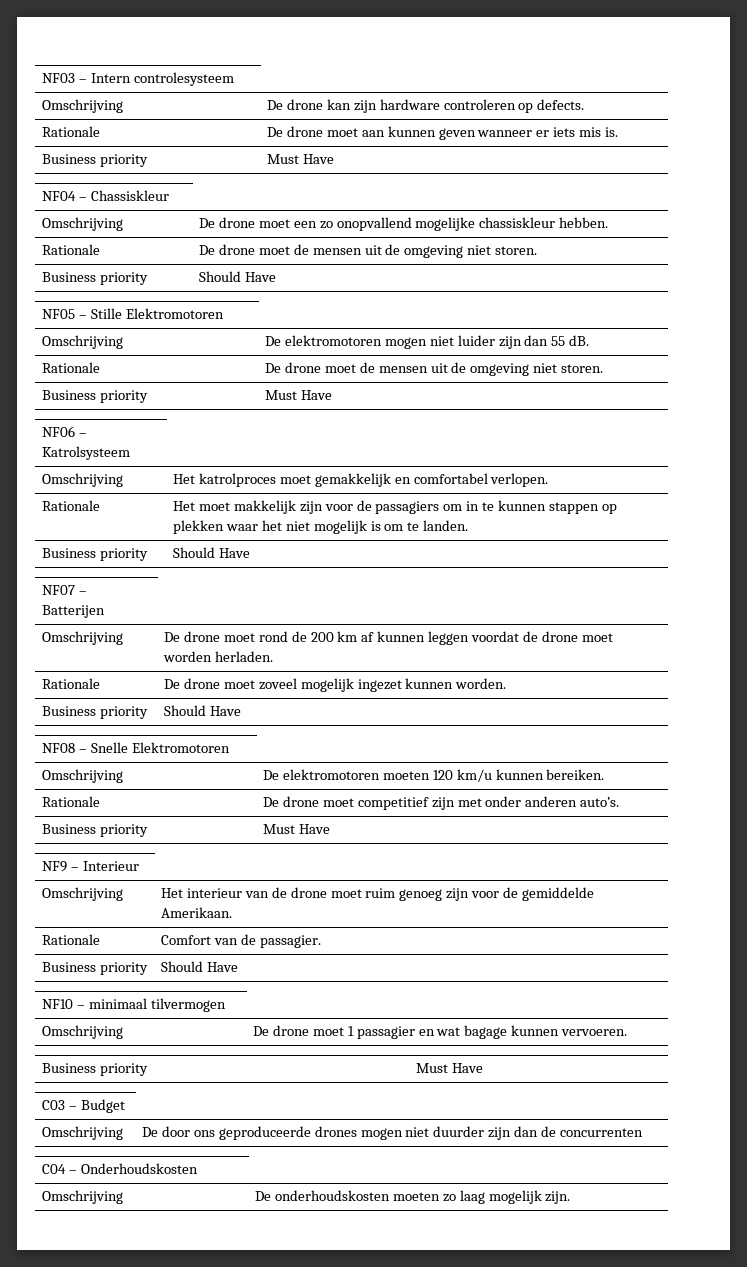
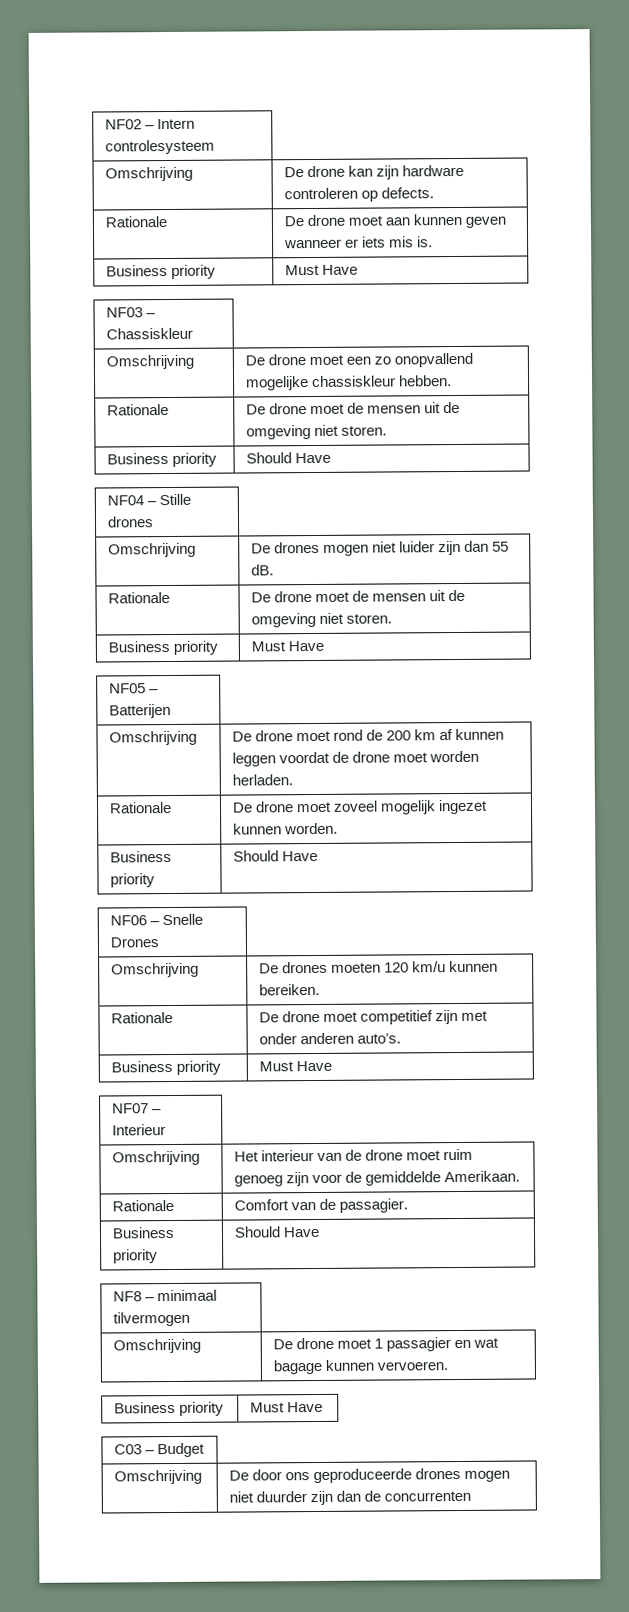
- NF03 – Intern controlesysteem
+ NF02 – Intern controlesysteem
- NF04 – Chassiskleur
+ NF03 – Chassiskleur
- NF05 – Stille Elektromotoren
- Omschrijving | De elektromotoren mogen niet luider zijn dan 55 dB.
+ NF04 – Stille drones
+ Omschrijving | De drones mogen niet luider zijn dan 55 dB.
- NF06 – Katrolsysteem
- Omschrijving | Het katrolproces moet gemakkelijk en comfortabel verlopen.
- Rationale | Het moet makkelijk zijn voor de passagiers om in te kunnen stappen op plekken waar het niet mogelijk is om te landen.
- Business priority | Should Have
- NF07 – Batterijen
+ NF05 – Batterijen
- NF08 – Snelle Elektromotoren
- Omschrijving | De elektromotoren moeten 120 km/u kunnen bereiken.
+ NF06 – Snelle Drones
+ Omschrijving | De drones moeten 120 km/u kunnen bereiken.
- NF9 – Interieur
+ NF07 – Interieur
- NF10 – minimaal tilvermogen
+ NF8 – minimaal tilvermogen
- C04 – Onderhoudskosten
- Omschrijving | De onderhoudskosten moeten zo laag mogelijk zijn.

